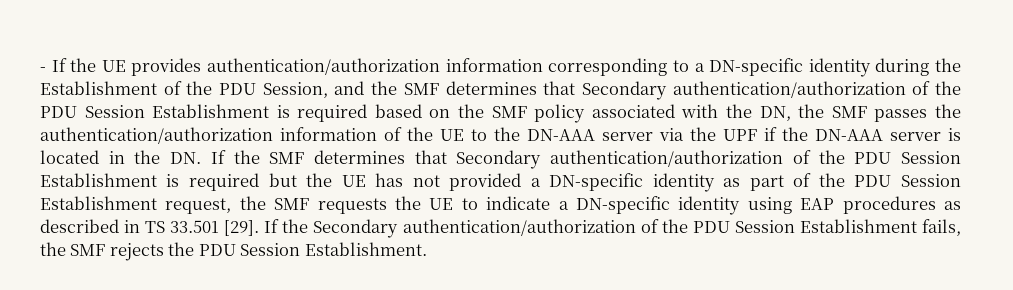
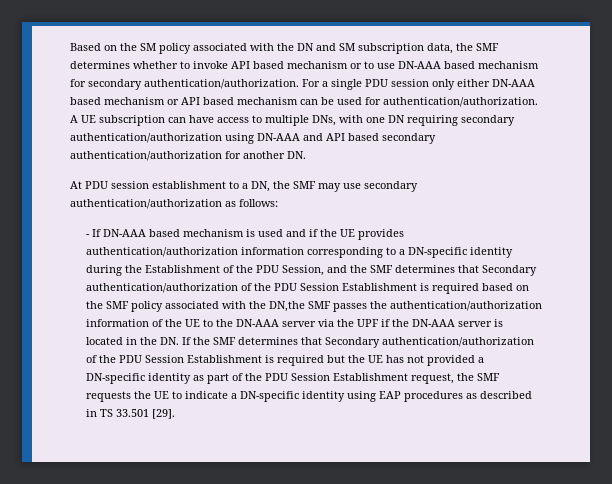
- - If the UE provides authentication/authorization information corresponding to a DN-specific identity during the Establishment of the PDU Session, and the SMF determines that Secondary authentication/authorization of the PDU Session Establishment is required based on the SMF policy associated with the DN, the SMF passes the authentication/authorization information of the UE to the DN-AAA server via the UPF if the DN-AAA server is located in the DN. If the SMF determines that Secondary authentication/authorization of the PDU Session Establishment is required but the UE has not provided a DN-specific identity as part of the PDU Session Establishment request, the SMF requests the UE to indicate a DN-specific identity using EAP procedures as described in TS 33.501 [29]. If the Secondary authentication/authorization of the PDU Session Establishment fails, the SMF rejects the PDU Session Establishment.
+ Based on the SM policy associated with the DN and SM subscription data, the SMF determines whether to invoke API based mechanism or to use DN-AAA based mechanism for secondary authentication/authorization. For a single PDU session only either DN-AAA based mechanism or API based mechanism can be used for authentication/authorization. A UE subscription can have access to multiple DNs, with one DN requiring secondary authentication/authorization using DN-AAA and API based secondary authentication/authorization for another DN.
+ At PDU session establishment to a DN, the SMF may use secondary authentication/authorization as follows:
+ - If DN-AAA based mechanism is used and if the UE provides authentication/authorization information corresponding to a DN-specific identity during the Establishment of the PDU Session, and the SMF determines that Secondary authentication/authorization of the PDU Session Establishment is required based on the SMF policy associated with the DN,the SMF passes the authentication/authorization information of the UE to the DN-AAA server via the UPF if the DN-AAA server is located in the DN. If the SMF determines that Secondary authentication/authorization of the PDU Session Establishment is required but the UE has not provided a DN-specific identity as part of the PDU Session Establishment request, the SMF requests the UE to indicate a DN-specific identity using EAP procedures as described in TS 33.501 [29].

